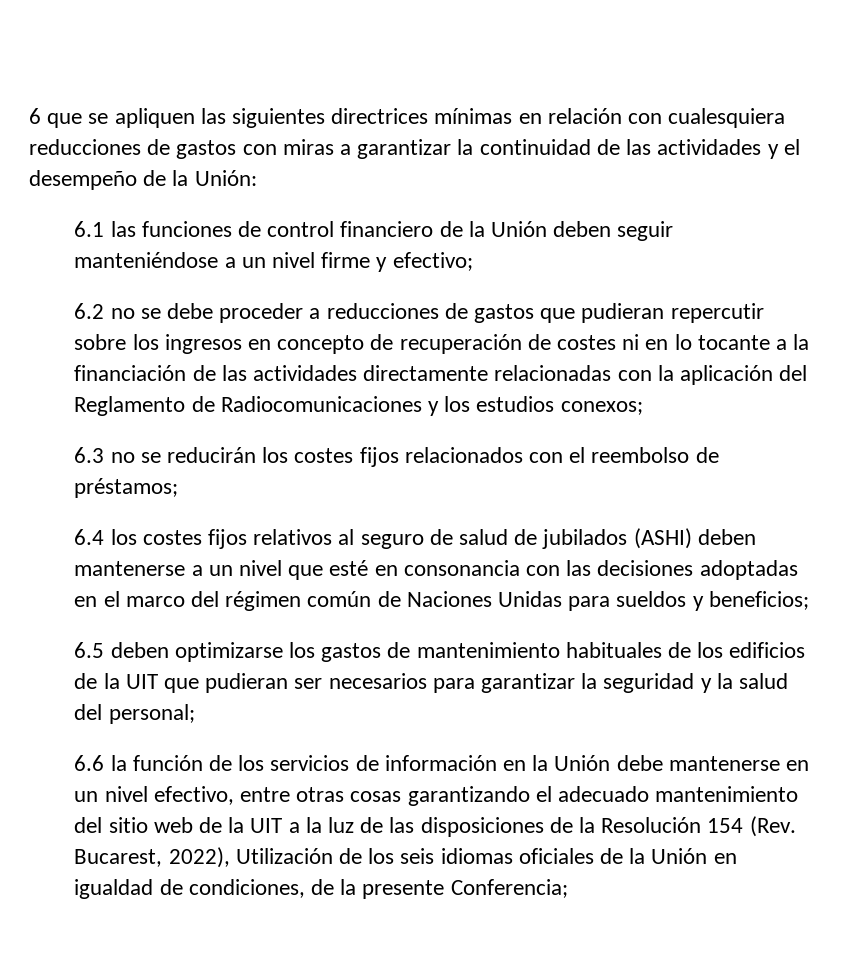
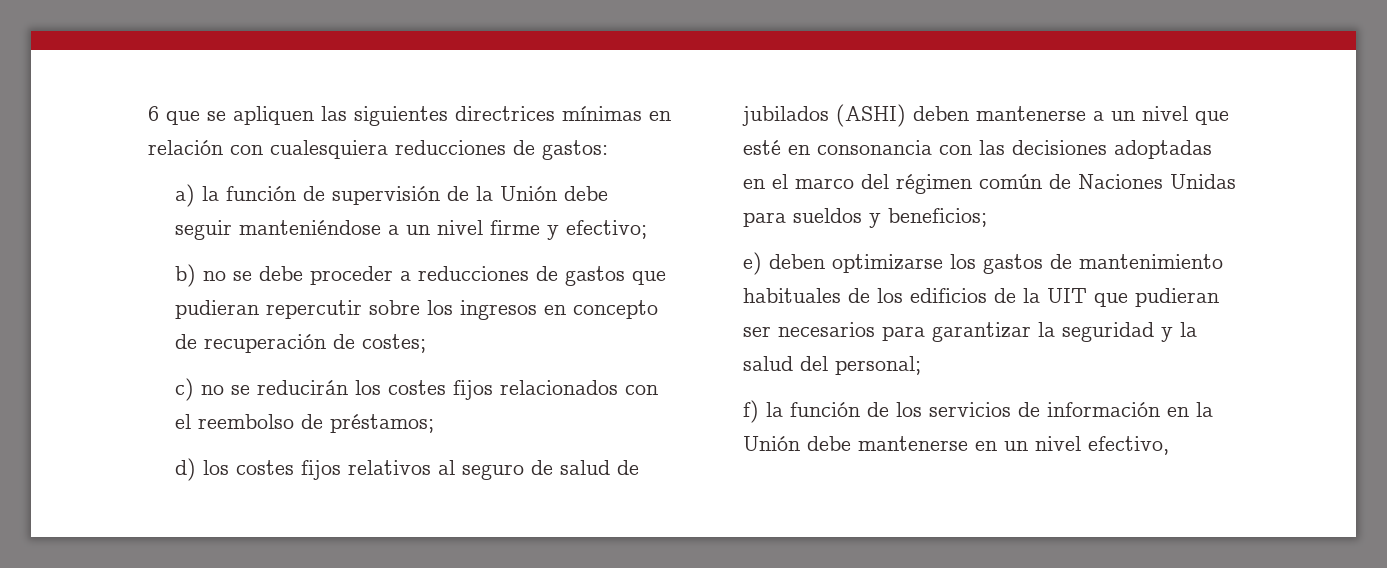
- 6 que se apliquen las siguientes directrices mínimas en relación con cualesquiera reducciones de gastos con miras a garantizar la continuidad de las actividades y el desempeño de la Unión:
- 6.1 las funciones de control financiero de la Unión deben seguir manteniéndose a un nivel firme y efectivo;
+ 6 que se apliquen las siguientes directrices mínimas en relación con cualesquiera reducciones de gastos:
+ a) la función de supervisión de la Unión debe seguir manteniéndose a un nivel firme y efectivo;
- 6.2 no se debe proceder a reducciones de gastos que pudieran repercutir sobre los ingresos en concepto de recuperación de costes ni en lo tocante a la financiación de las actividades directamente relacionadas con la aplicación del Reglamento de Radiocomunicaciones y los estudios conexos;
- 6.3 no se reducirán los costes fijos relacionados con el reembolso de préstamos;
+ b) no se debe proceder a reducciones de gastos que pudieran repercutir sobre los ingresos en concepto de recuperación de costes;
+ c) no se reducirán los costes fijos relacionados con el reembolso de préstamos;
- 6.4 los costes fijos relativos al seguro de salud de jubilados (ASHI) deben mantenerse a un nivel que esté en consonancia con las decisiones adoptadas en el marco del régimen común de Naciones Unidas para sueldos y beneficios;
+ d) los costes fijos relativos al seguro de salud de jubilados (ASHI) deben mantenerse a un nivel que esté en consonancia con las decisiones adoptadas en el marco del régimen común de Naciones Unidas para sueldos y beneficios;
- 6.5 deben optimizarse los gastos de mantenimiento habituales de los edificios de la UIT que pudieran ser necesarios para garantizar la seguridad y la salud del personal;
+ e) deben optimizarse los gastos de mantenimiento habituales de los edificios de la UIT que pudieran ser necesarios para garantizar la seguridad y la salud del personal;
- 6.6 la función de los servicios de información en la Unión debe mantenerse en un nivel efectivo, entre otras cosas garantizando el adecuado mantenimiento del sitio web de la UIT a la luz de las disposiciones de la Resolución 154 (Rev. Bucarest, 2022), Utilización de los seis idiomas oficiales de la Unión en igualdad de condiciones, de la presente Conferencia;
+ f) la función de los servicios de información en la Unión debe mantenerse en un nivel efectivo,

